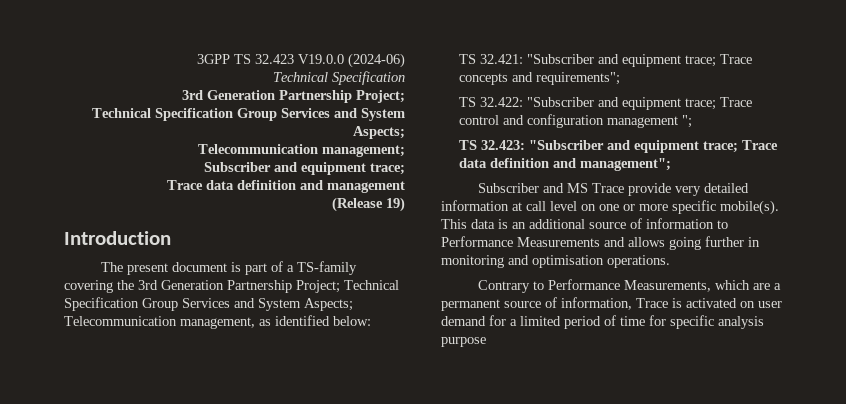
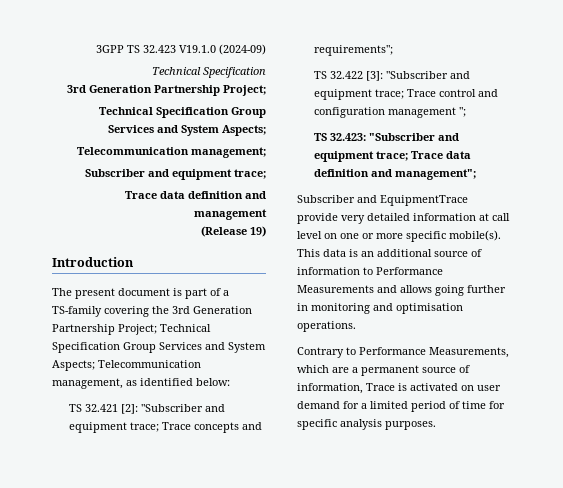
- 3GPP TS 32.423 V19.0.0 (2024-06)
+ 3GPP TS 32.423 V19.1.0 (2024-09)
- TS 32.421: "Subscriber and equipment trace; Trace concepts and requirements";
+ TS 32.421 [2]: "Subscriber and equipment trace; Trace concepts and requirements";
- TS 32.422: "Subscriber and equipment trace; Trace control and configuration management ";
+ TS 32.422 [3]: "Subscriber and equipment trace; Trace control and configuration management ";
- Subscriber and MS Trace provide very detailed information at call level on one or more specific mobile(s).
+ Subscriber and EquipmentTrace provide very detailed information at call level on one or more specific mobile(s).
- Contrary to Performance Measurements, which are a permanent source of information, Trace is activated on user demand for a limited period of time for specific analysis purpose
+ Contrary to Performance Measurements, which are a permanent source of information, Trace is activated on user demand for a limited period of time for specific analysis purposes.

